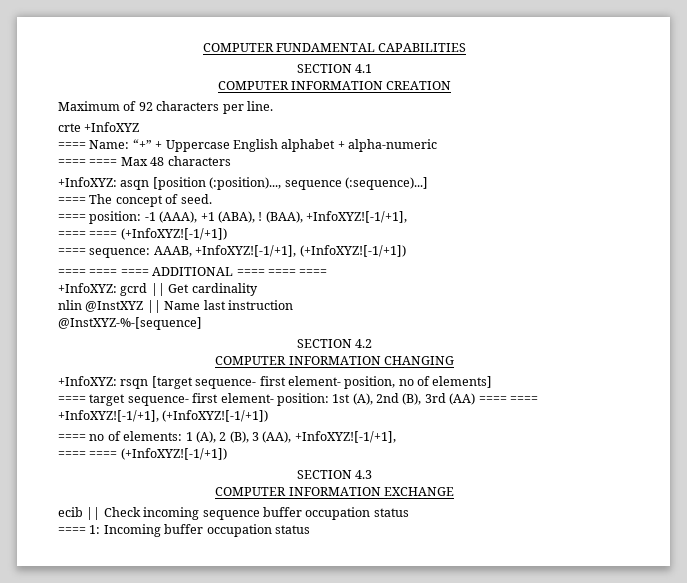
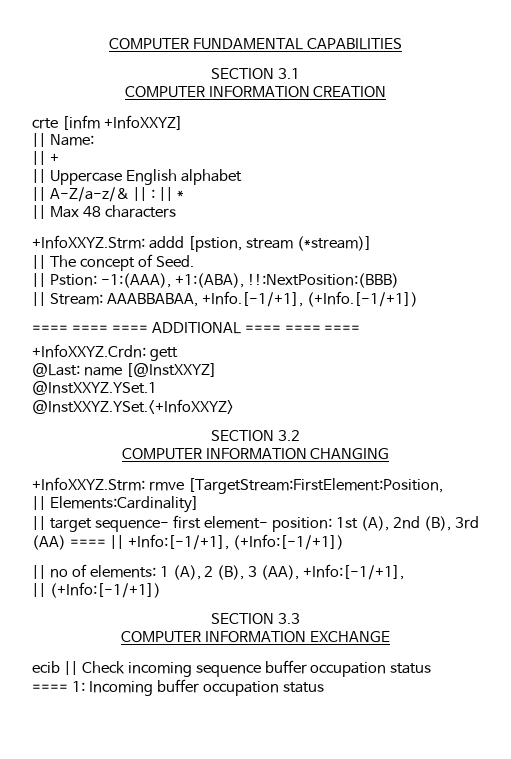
- SECTION 4.1
+ SECTION 3.1
- Maximum of 92 characters per line.
- crte +InfoXYZ
- ==== Name: “+” + Uppercase English alphabet + alpha-numeric
- ==== ==== Max 48 characters
- +InfoXYZ: asqn [position (:position)..., sequence (:sequence)...]
- ==== The concept of seed.
- ==== position: -1 (AAA), +1 (ABA), ! (BAA), +InfoXYZ![-1/+1],
- ==== ==== (+InfoXYZ![-1/+1])
- ==== sequence: AAAB, +InfoXYZ![-1/+1], (+InfoXYZ![-1/+1])
+ crte [infm +InfoXXYZ]
+ || Name:
+ || +
+ || Uppercase English alphabet
+ || A-Z/a-z/& || : || *
+ || Max 48 characters
+ +InfoXXYZ.Strm: addd [pstion, stream (*stream)]
+ || The concept of Seed.
+ || Pstion: -1:(AAA), +1:(ABA), !!:NextPosition:(BBB)
+ || Stream: AAABBABAA, +Info.[-1/+1], (+Info.[-1/+1])
- +InfoXYZ: gcrd || Get cardinality
- nlin @InstXYZ || Name last instruction
- @InstXYZ-%-[sequence]
- SECTION 4.2
+ +InfoXXYZ.Crdn: gett
+ @Last: name [@InstXXYZ]
+ @InstXXYZ.YSet.1
+ @InstXXYZ.YSet.<+InfoXXYZ>
+ SECTION 3.2
- +InfoXYZ: rsqn [target sequence- first element- position, no of elements]
- ==== target sequence- first element- position: 1st (A), 2nd (B), 3rd (AA) ==== ==== +InfoXYZ![-1/+1], (+InfoXYZ![-1/+1])
- ==== no of elements: 1 (A), 2 (B), 3 (AA), +InfoXYZ![-1/+1],
- ==== ==== (+InfoXYZ![-1/+1])
- SECTION 4.3
+ +InfoXXYZ.Strm: rmve [TargetStream:FirstElement:Position,
+ || Elements:Cardinality]
+ || target sequence- first element- position: 1st (A), 2nd (B), 3rd (AA) ==== || +Info:[-1/+1], (+Info:[-1/+1])
+ || no of elements: 1 (A), 2 (B), 3 (AA), +Info:[-1/+1],
+ || (+Info:[-1/+1])
+ SECTION 3.3

